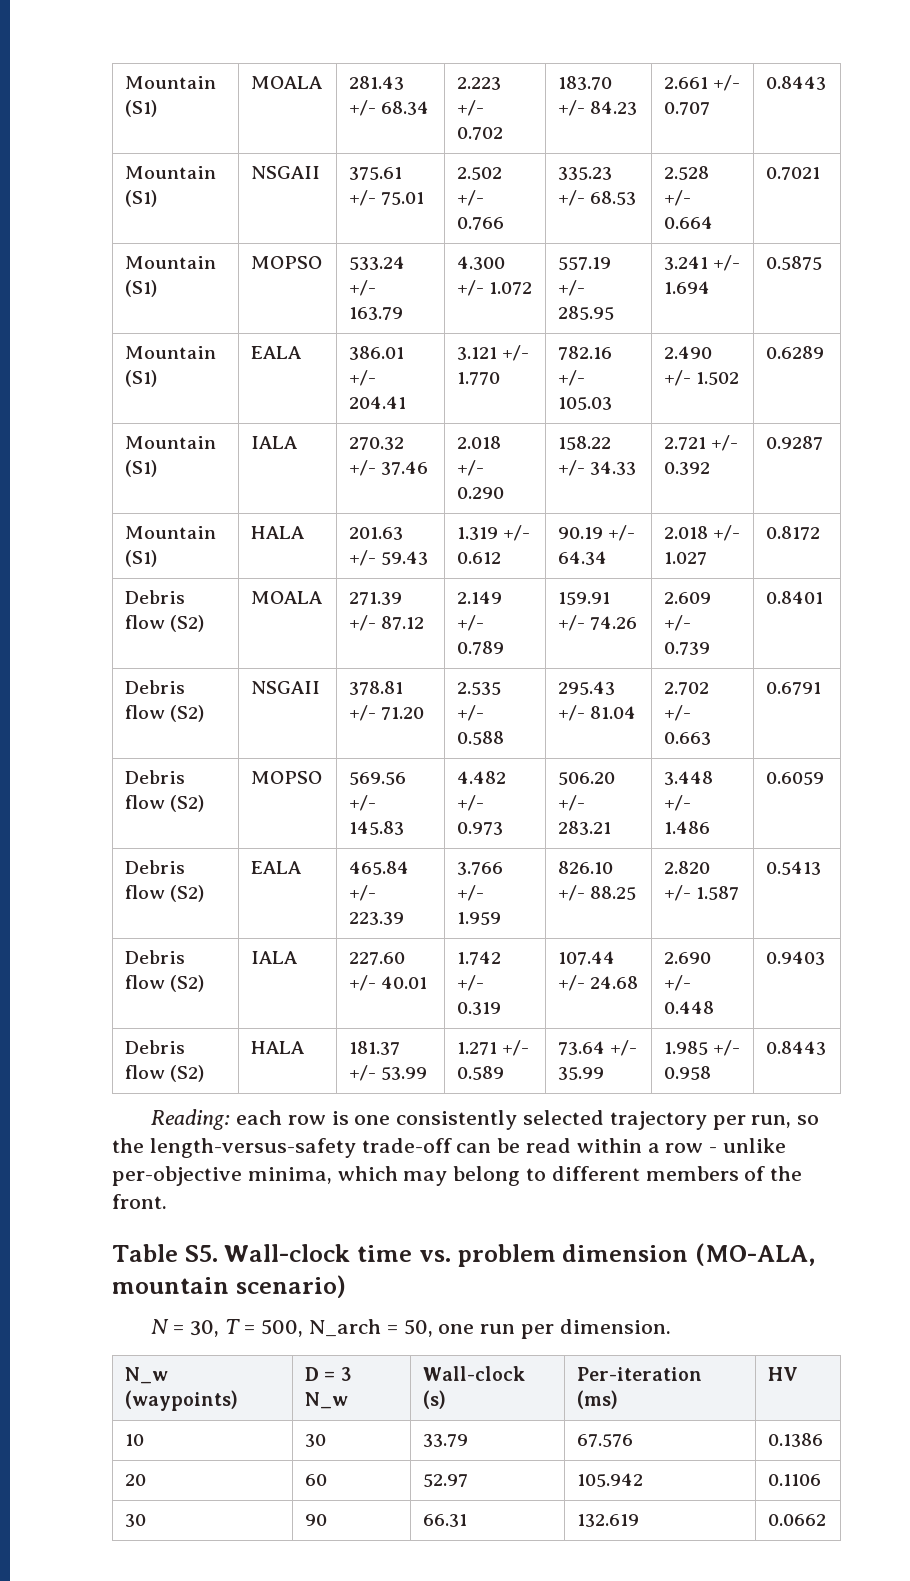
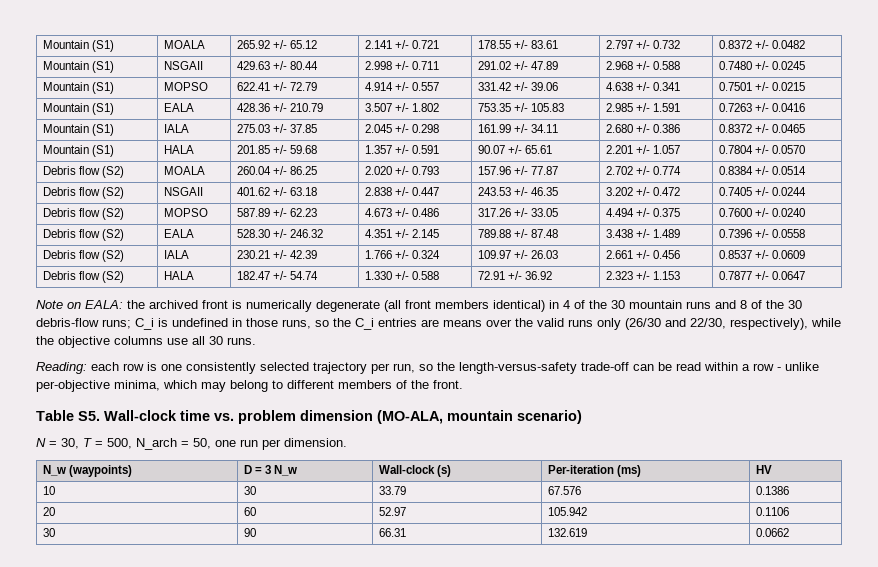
- Mountain (S1) | MOALA | 281.43 +/- 68.34 | 2.223 +/- 0.702 | 183.70 +/- 84.23 | 2.661 +/- 0.707 | 0.8443
- Mountain (S1) | NSGAII | 375.61 +/- 75.01 | 2.502 +/- 0.766 | 335.23 +/- 68.53 | 2.528 +/- 0.664 | 0.7021
- Mountain (S1) | MOPSO | 533.24 +/- 163.79 | 4.300 +/- 1.072 | 557.19 +/- 285.95 | 3.241 +/- 1.694 | 0.5875
- Mountain (S1) | EALA | 386.01 +/- 204.41 | 3.121 +/- 1.770 | 782.16 +/- 105.03 | 2.490 +/- 1.502 | 0.6289
- Mountain (S1) | IALA | 270.32 +/- 37.46 | 2.018 +/- 0.290 | 158.22 +/- 34.33 | 2.721 +/- 0.392 | 0.9287
- Mountain (S1) | HALA | 201.63 +/- 59.43 | 1.319 +/- 0.612 | 90.19 +/- 64.34 | 2.018 +/- 1.027 | 0.8172
- Debris flow (S2) | MOALA | 271.39 +/- 87.12 | 2.149 +/- 0.789 | 159.91 +/- 74.26 | 2.609 +/- 0.739 | 0.8401
- Debris flow (S2) | NSGAII | 378.81 +/- 71.20 | 2.535 +/- 0.588 | 295.43 +/- 81.04 | 2.702 +/- 0.663 | 0.6791
- Debris flow (S2) | MOPSO | 569.56 +/- 145.83 | 4.482 +/- 0.973 | 506.20 +/- 283.21 | 3.448 +/- 1.486 | 0.6059
- Debris flow (S2) | EALA | 465.84 +/- 223.39 | 3.766 +/- 1.959 | 826.10 +/- 88.25 | 2.820 +/- 1.587 | 0.5413
- Debris flow (S2) | IALA | 227.60 +/- 40.01 | 1.742 +/- 0.319 | 107.44 +/- 24.68 | 2.690 +/- 0.448 | 0.9403
- Debris flow (S2) | HALA | 181.37 +/- 53.99 | 1.271 +/- 0.589 | 73.64 +/- 35.99 | 1.985 +/- 0.958 | 0.8443
+ Mountain (S1) | MOALA | 265.92 +/- 65.12 | 2.141 +/- 0.721 | 178.55 +/- 83.61 | 2.797 +/- 0.732 | 0.8372 +/- 0.0482
+ Mountain (S1) | NSGAII | 429.63 +/- 80.44 | 2.998 +/- 0.711 | 291.02 +/- 47.89 | 2.968 +/- 0.588 | 0.7480 +/- 0.0245
+ Mountain (S1) | MOPSO | 622.41 +/- 72.79 | 4.914 +/- 0.557 | 331.42 +/- 39.06 | 4.638 +/- 0.341 | 0.7501 +/- 0.0215
+ Mountain (S1) | EALA | 428.36 +/- 210.79 | 3.507 +/- 1.802 | 753.35 +/- 105.83 | 2.985 +/- 1.591 | 0.7263 +/- 0.0416
+ Mountain (S1) | IALA | 275.03 +/- 37.85 | 2.045 +/- 0.298 | 161.99 +/- 34.11 | 2.680 +/- 0.386 | 0.8372 +/- 0.0465
+ Mountain (S1) | HALA | 201.85 +/- 59.68 | 1.357 +/- 0.591 | 90.07 +/- 65.61 | 2.201 +/- 1.057 | 0.7804 +/- 0.0570
+ Debris flow (S2) | MOALA | 260.04 +/- 86.25 | 2.020 +/- 0.793 | 157.96 +/- 77.87 | 2.702 +/- 0.774 | 0.8384 +/- 0.0514
+ Debris flow (S2) | NSGAII | 401.62 +/- 63.18 | 2.838 +/- 0.447 | 243.53 +/- 46.35 | 3.202 +/- 0.472 | 0.7405 +/- 0.0244
+ Debris flow (S2) | MOPSO | 587.89 +/- 62.23 | 4.673 +/- 0.486 | 317.26 +/- 33.05 | 4.494 +/- 0.375 | 0.7600 +/- 0.0240
+ Debris flow (S2) | EALA | 528.30 +/- 246.32 | 4.351 +/- 2.145 | 789.88 +/- 87.48 | 3.438 +/- 1.489 | 0.7396 +/- 0.0558
+ Debris flow (S2) | IALA | 230.21 +/- 42.39 | 1.766 +/- 0.324 | 109.97 +/- 26.03 | 2.661 +/- 0.456 | 0.8537 +/- 0.0609
+ Debris flow (S2) | HALA | 182.47 +/- 54.74 | 1.330 +/- 0.588 | 72.91 +/- 36.92 | 2.323 +/- 1.153 | 0.7877 +/- 0.0647
+ Note on EALA: the archived front is numerically degenerate (all front members identical) in 4 of the 30 mountain runs and 8 of the 30 debris-flow runs; C_i is undefined in those runs, so the C_i entries are means over the valid runs only (26/30 and 22/30, respectively), while the objective columns use all 30 runs.

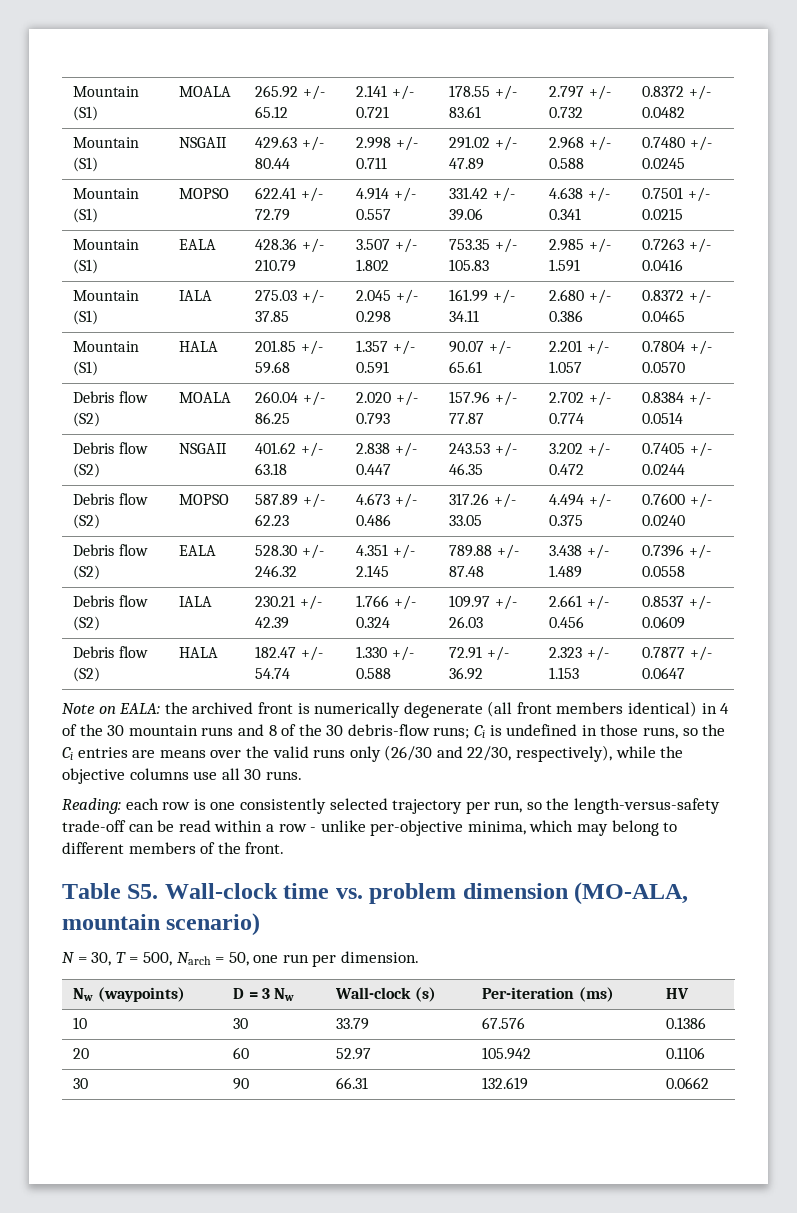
- Note on EALA: the archived front is numerically degenerate (all front members identical) in 4 of the 30 mountain runs and 8 of the 30 debris-flow runs; C_i is undefined in those runs, so the C_i entries are means over the valid runs only (26/30 and 22/30, respectively), while the objective columns use all 30 runs.
+ Note on EALA: the archived front is numerically degenerate (all front members identical) in 4 of the 30 mountain runs and 8 of the 30 debris-flow runs; Ci is undefined in those runs, so the Ci entries are means over the valid runs only (26/30 and 22/30, respectively), while the objective columns use all 30 runs.
- N = 30, T = 500, N_arch = 50, one run per dimension.
+ N = 30, T = 500, Narch = 50, one run per dimension.
- N_w (waypoints) | D = 3 N_w | Wall-clock (s) | Per-iteration (ms) | HV
+ Nw (waypoints) | D = 3 Nw | Wall-clock (s) | Per-iteration (ms) | HV

